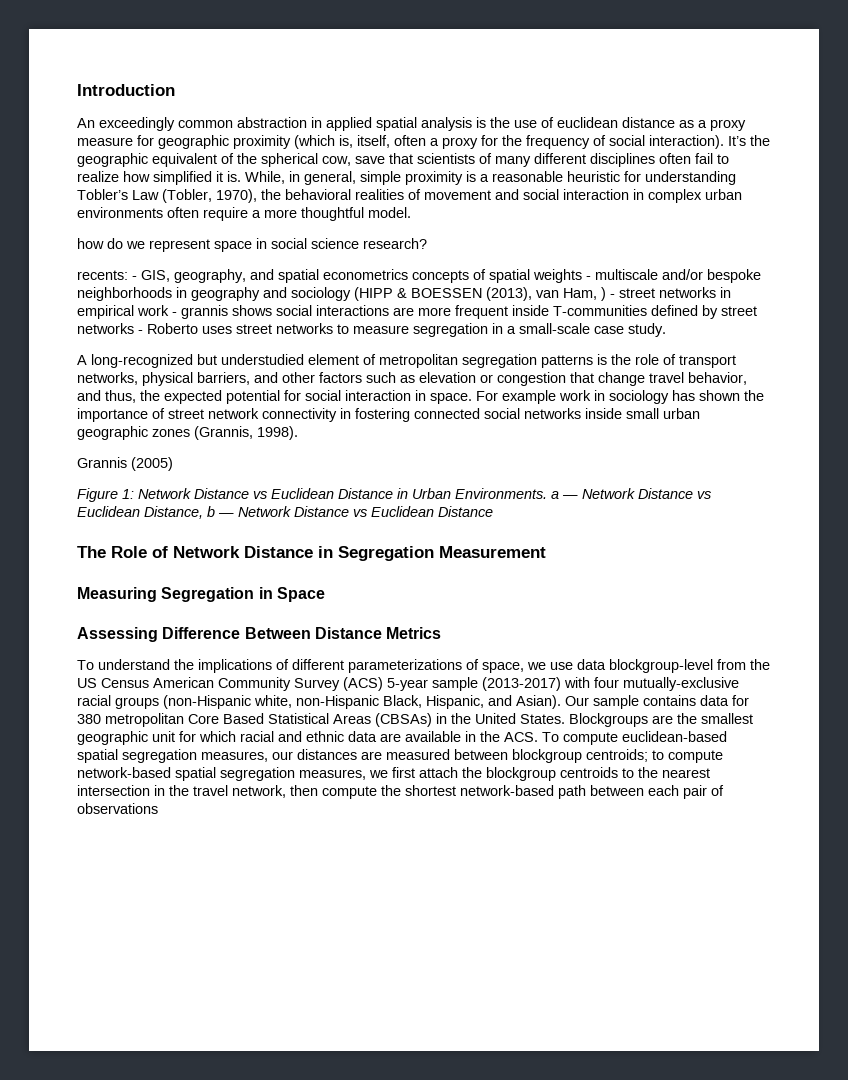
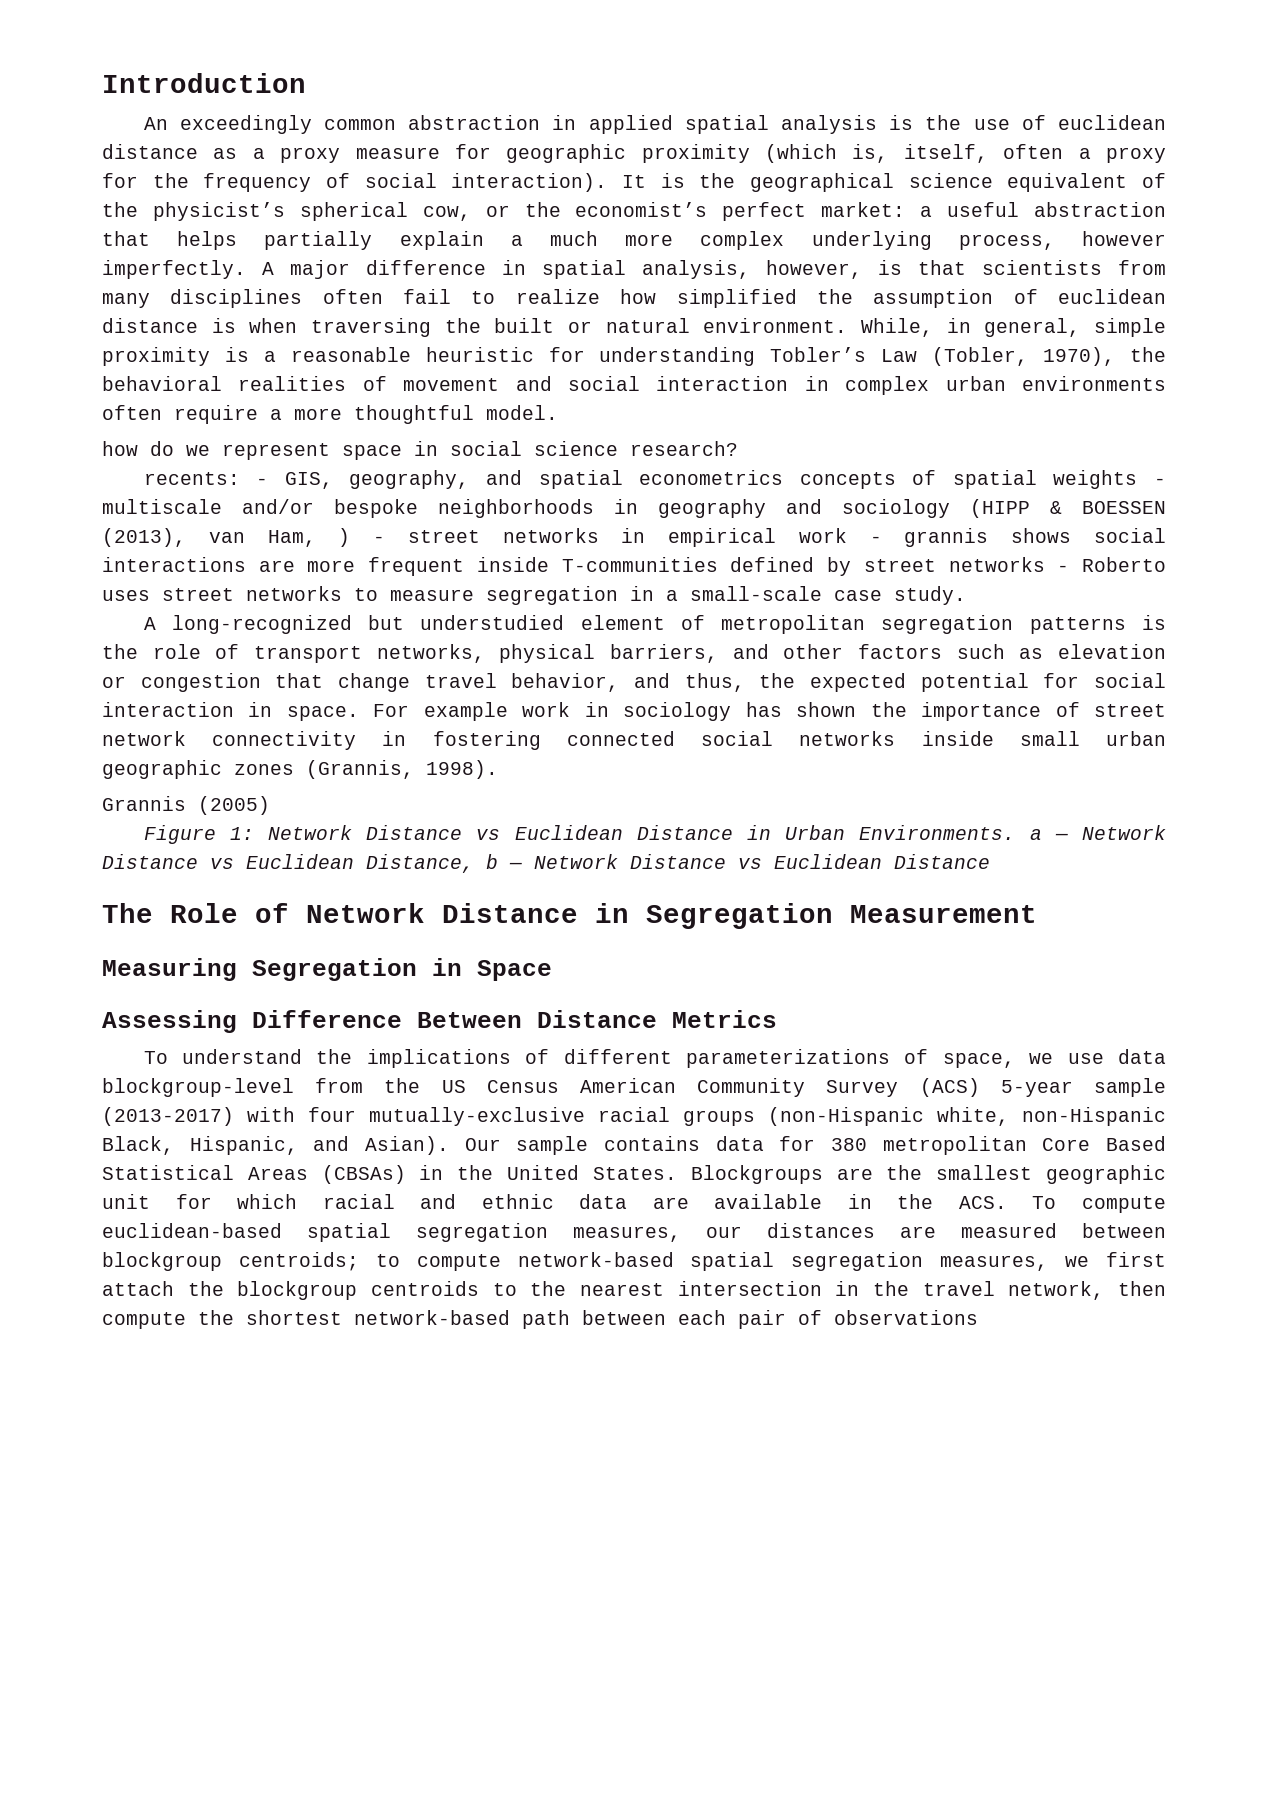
- It’s the geographic equivalent of the spherical cow, save that scientists of many different disciplines often fail to realize how simplified it is.
+ It is the geographical science equivalent of the physicist’s spherical cow, or the economist’s perfect market: a useful abstraction that helps partially explain a much more complex underlying process, however imperfectly. A major difference in spatial analysis, however, is that scientists from many disciplines often fail to realize how simplified the assumption of euclidean distance is when traversing the built or natural environment.

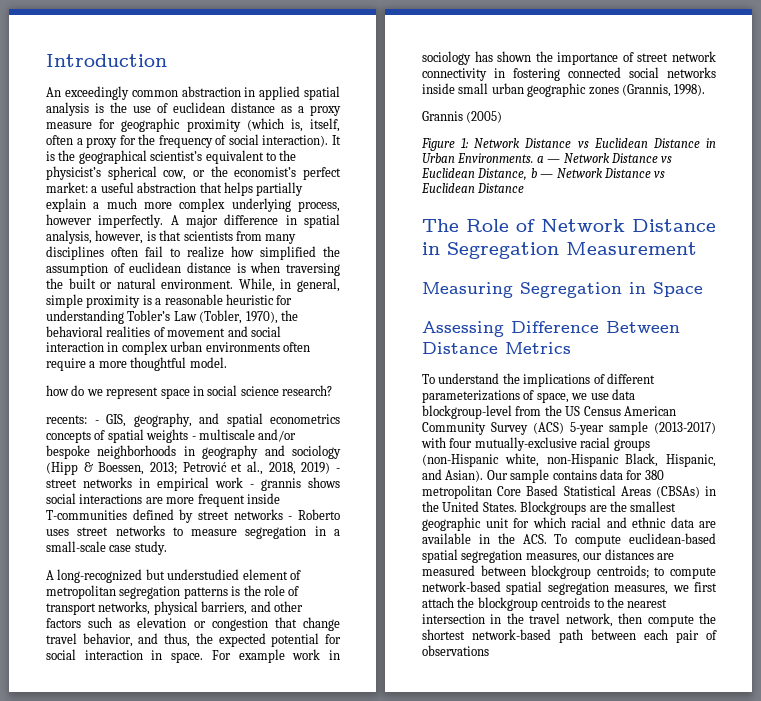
- It is the geographical science equivalent of the physicist’s spherical cow, or the economist’s perfect market: a useful abstraction that helps partially explain a much more complex underlying process, however imperfectly.
+ It is the geographical scientist’s equivalent to the physicist’s spherical cow, or the economist’s perfect market: a useful abstraction that helps partially explain a much more complex underlying process, however imperfectly.
- recents: - GIS, geography, and spatial econometrics concepts of spatial weights - multiscale and/or bespoke neighborhoods in geography and sociology (HIPP & BOESSEN (2013), van Ham, ) - street networks in empirical work - grannis shows social interactions are more frequent inside T-communities defined by street networks - Roberto uses street networks to measure segregation in a small-scale case study.
+ recents: - GIS, geography, and spatial econometrics concepts of spatial weights - multiscale and/or bespoke neighborhoods in geography and sociology (Hipp & Boessen, 2013; Petrović et al., 2018, 2019) - street networks in empirical work - grannis shows social interactions are more frequent inside T-communities defined by street networks - Roberto uses street networks to measure segregation in a small-scale case study.

